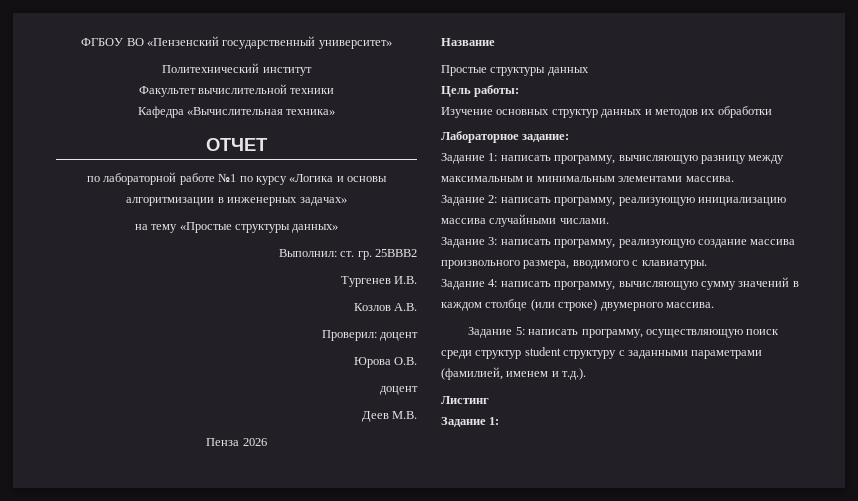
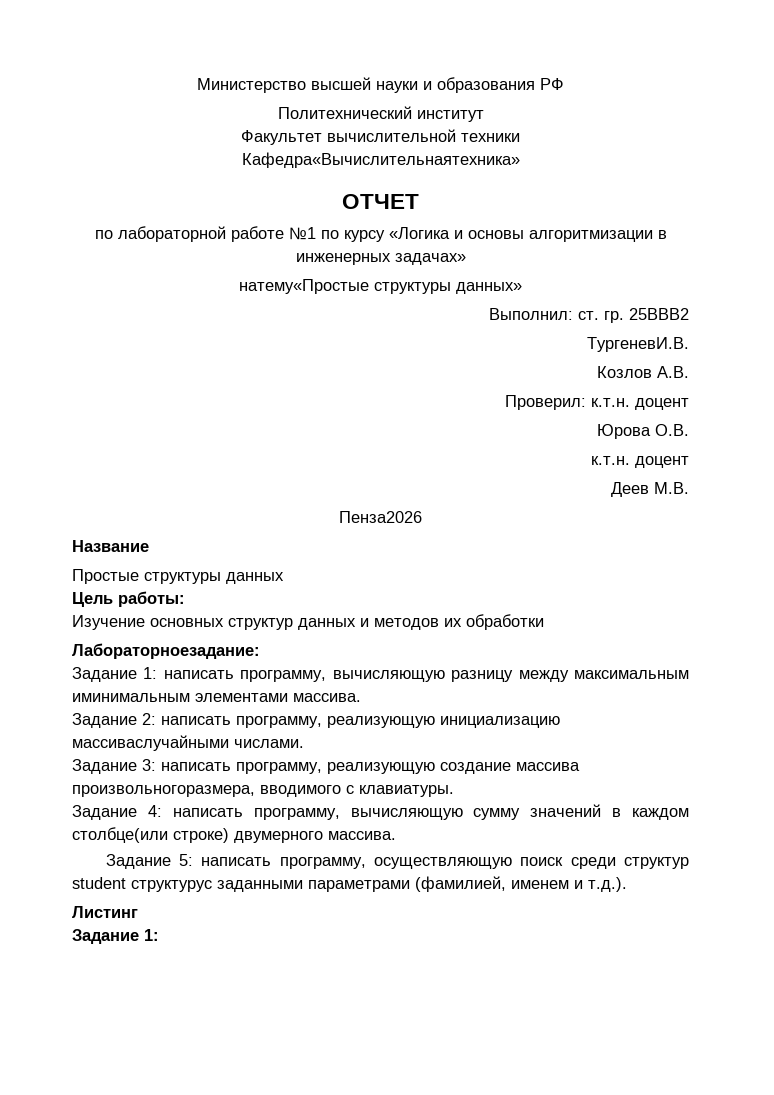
- ФГБОУ ВО «Пензенский государственный университет»
+ Министерство высшей науки и образования РФ
- Кафедра «Вычислительная техника»
+ Кафедра«Вычислительнаятехника»
- на тему «Простые структуры данных»
+ натему«Простые структуры данных»
- Тургенев И.В.
+ ТургеневИ.В.
- Проверил: доцент
+ Проверил: к.т.н. доцент
  Юрова О.В.
- доцент
+ к.т.н. доцент
- Пенза 2026
+ Пенза2026
- Лабораторное задание:
+ Лабораторноезадание:
- Задание 1: написать программу, вычисляющую разницу между максимальным и минимальным элементами массива.
+ Задание 1: написать программу, вычисляющую разницу между максимальным иминимальным элементами массива.
- Задание 2: написать программу, реализующую инициализацию массива случайными числами.
+ Задание 2: написать программу, реализующую инициализацию массиваслучайными числами.
- Задание 3: написать программу, реализующую создание массива произвольного размера, вводимого с клавиатуры.
+ Задание 3: написать программу, реализующую создание массива произвольногоразмера, вводимого с клавиатуры.
- Задание 4: написать программу, вычисляющую сумму значений в каждом столбце (или строке) двумерного массива.
+ Задание 4: написать программу, вычисляющую сумму значений в каждом столбце(или строке) двумерного массива.
- Задание 5: написать программу, осуществляющую поиск среди структур student структуру с заданными параметрами (фамилией, именем и т.д.).
+ Задание 5: написать программу, осуществляющую поиск среди структур student структурус заданными параметрами (фамилией, именем и т.д.).

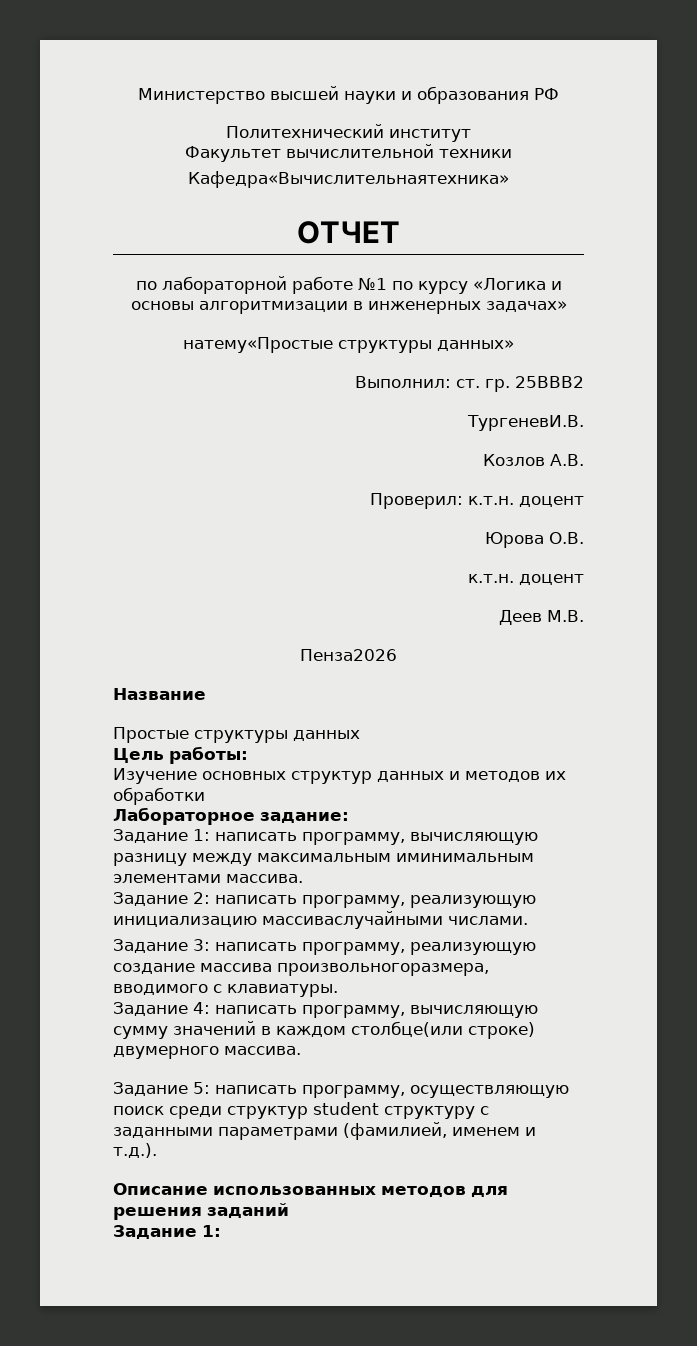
- Лабораторноезадание:
+ Лабораторное задание:
- Задание 5: написать программу, осуществляющую поиск среди структур student структурус заданными параметрами (фамилией, именем и т.д.).
+ Задание 5: написать программу, осуществляющую поиск среди структур student структуру с заданными параметрами (фамилией, именем и т.д.).
- Листинг
+ Описание использованных методов для решения заданий

